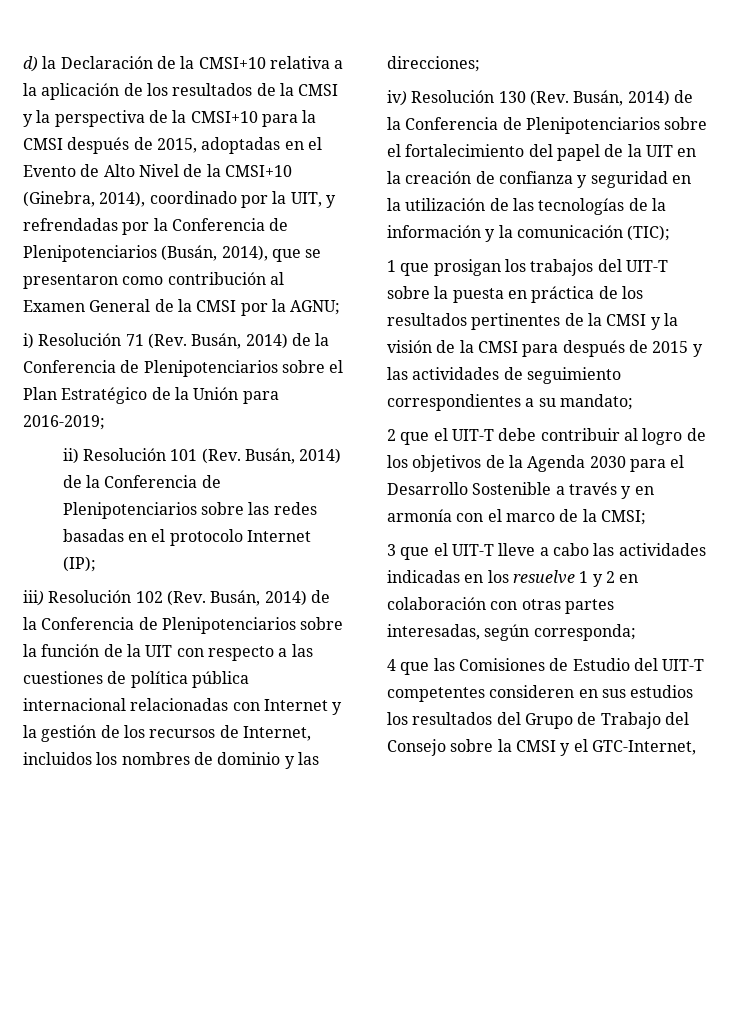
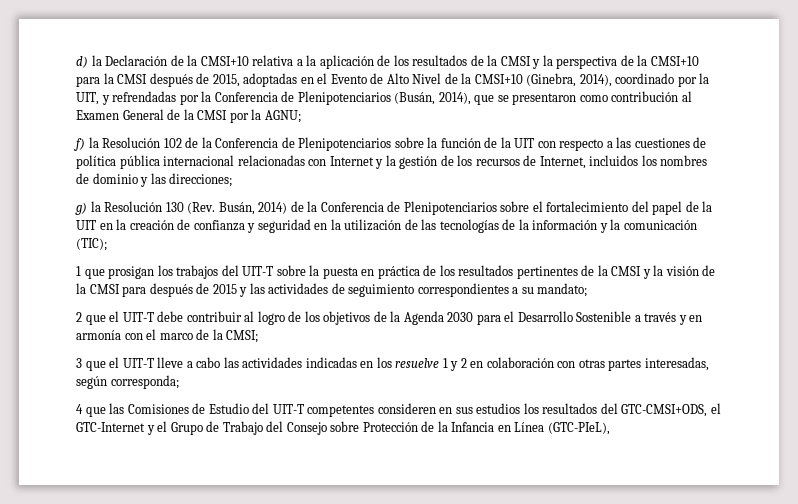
- i) Resolución 71 (Rev. Busán, 2014) de la Conferencia de Plenipotenciarios sobre el Plan Estratégico de la Unión para 2016-2019;
- ii) Resolución 101 (Rev. Busán, 2014) de la Conferencia de Plenipotenciarios sobre las redes basadas en el protocolo Internet (IP);
- iii) Resolución 102 (Rev. Busán, 2014) de la Conferencia de Plenipotenciarios sobre la función de la UIT con respecto a las cuestiones de política pública internacional relacionadas con Internet y la gestión de los recursos de Internet, incluidos los nombres de dominio y las direcciones;
+ f) la Resolución 102 de la Conferencia de Plenipotenciarios sobre la función de la UIT con respecto a las cuestiones de política pública internacional relacionadas con Internet y la gestión de los recursos de Internet, incluidos los nombres de dominio y las direcciones;
- iv) Resolución 130 (Rev. Busán, 2014) de la Conferencia de Plenipotenciarios sobre el fortalecimiento del papel de la UIT en la creación de confianza y seguridad en la utilización de las tecnologías de la información y la comunicación (TIC);
+ g) la Resolución 130 (Rev. Busán, 2014) de la Conferencia de Plenipotenciarios sobre el fortalecimiento del papel de la UIT en la creación de confianza y seguridad en la utilización de las tecnologías de la información y la comunicación (TIC);
- 4 que las Comisiones de Estudio del UIT-T competentes consideren en sus estudios los resultados del Grupo de Trabajo del Consejo sobre la CMSI y el GTC-Internet,
+ 4 que las Comisiones de Estudio del UIT-T competentes consideren en sus estudios los resultados del GTC-CMSI+ODS, el GTC-Internet y el Grupo de Trabajo del Consejo sobre Protección de la Infancia en Línea (GTC-PIeL),

